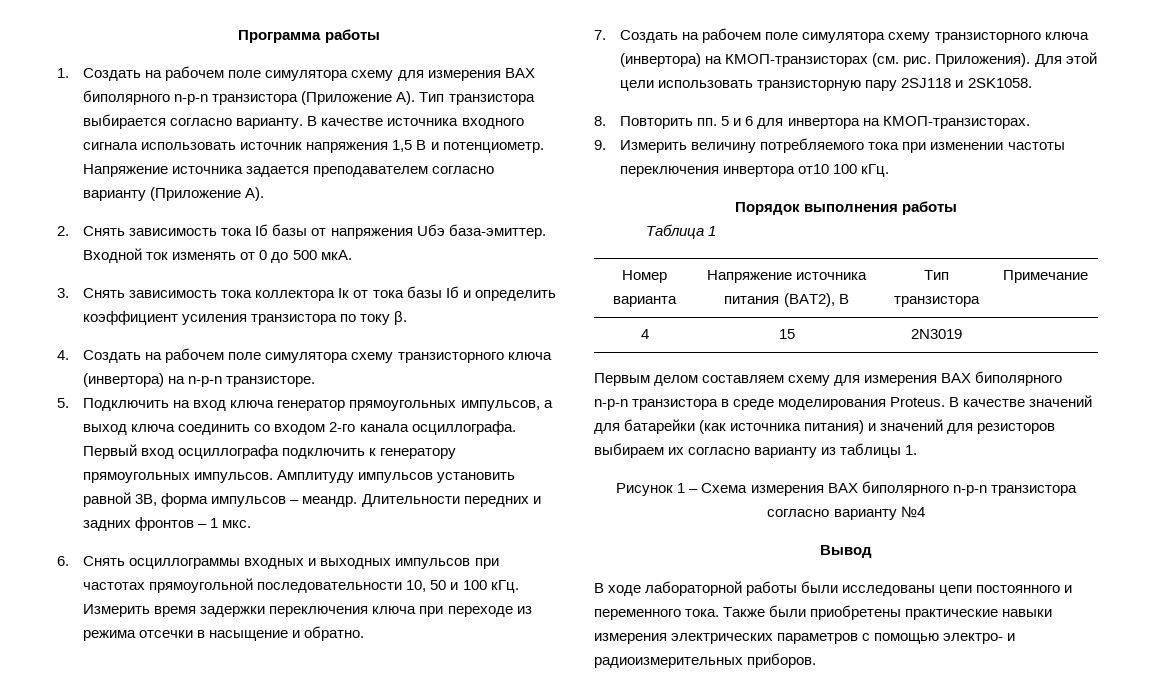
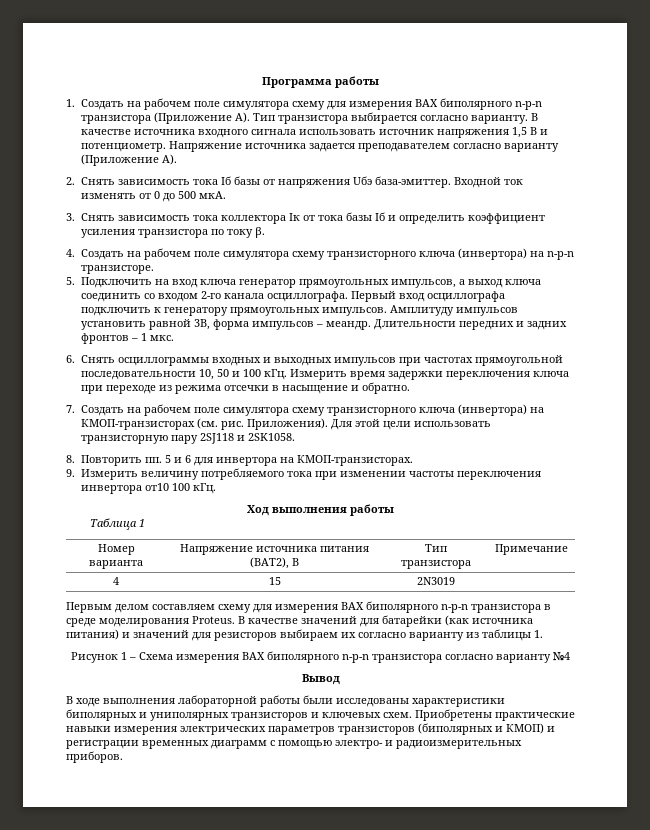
- Порядок выполнения работы
+ Ход выполнения работы
- В ходе лабораторной работы были исследованы цепи постоянного и переменного тока. Также были приобретены практические навыки измерения электрических параметров с помощью электро- и радиоизмерительных приборов.
+ В ходе выполнения лабораторной работы были исследованы характеристики биполярных и униполярных транзисторов и ключевых схем. Приобретены практические навыки измерения электрических параметров транзисторов (биполярных и КМОП) и регистрации временных диаграмм с помощью электро- и радиоизмерительных приборов.

